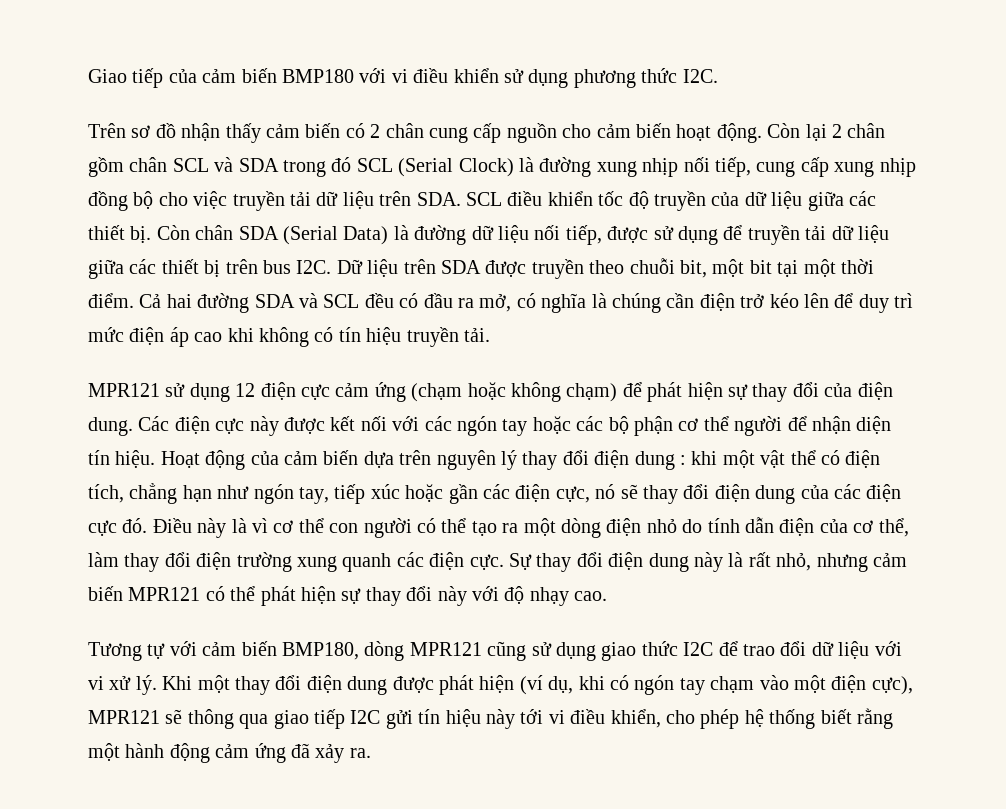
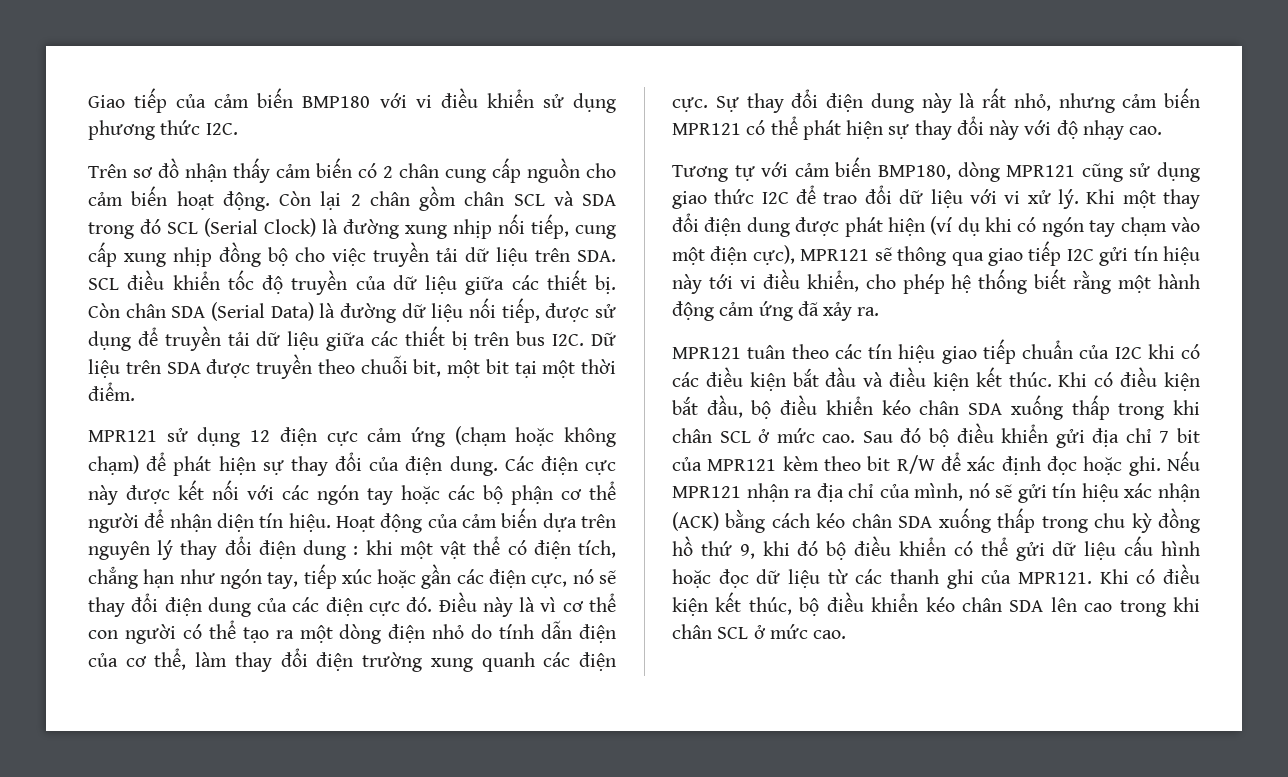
- Cả hai đường SDA và SCL đều có đầu ra mở, có nghĩa là chúng cần điện trở kéo lên để duy trì mức điện áp cao khi không có tín hiệu truyền tải.
- Khi một thay đổi điện dung được phát hiện (ví dụ, khi có ngón tay chạm vào một điện cực), MPR121 sẽ thông qua giao tiếp I2C gửi tín hiệu này tới vi điều khiển, cho phép hệ thống biết rằng một hành động cảm ứng đã xảy ra.
+ Khi một thay đổi điện dung được phát hiện (ví dụ khi có ngón tay chạm vào một điện cực), MPR121 sẽ thông qua giao tiếp I2C gửi tín hiệu này tới vi điều khiển, cho phép hệ thống biết rằng một hành động cảm ứng đã xảy ra.
+ MPR121 tuân theo các tín hiệu giao tiếp chuẩn của I2C khi có các điều kiện bắt đầu và điều kiện kết thúc. Khi có điều kiện bắt đầu, bộ điều khiển kéo chân SDA xuống thấp trong khi chân SCL ở mức cao. Sau đó bộ điều khiển gửi địa chỉ 7 bit của MPR121 kèm theo bit R/W để xác định đọc hoặc ghi. Nếu MPR121 nhận ra địa chỉ của mình, nó sẽ gửi tín hiệu xác nhận (ACK) bằng cách kéo chân SDA xuống thấp trong chu kỳ đồng hồ thứ 9, khi đó bộ điều khiển có thể gửi dữ liệu cấu hình hoặc đọc dữ liệu từ các thanh ghi của MPR121. Khi có điều kiện kết thúc, bộ điều khiển kéo chân SDA lên cao trong khi chân SCL ở mức cao.

